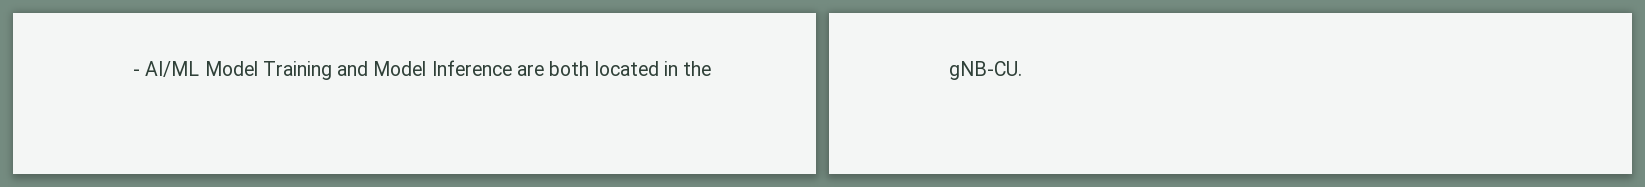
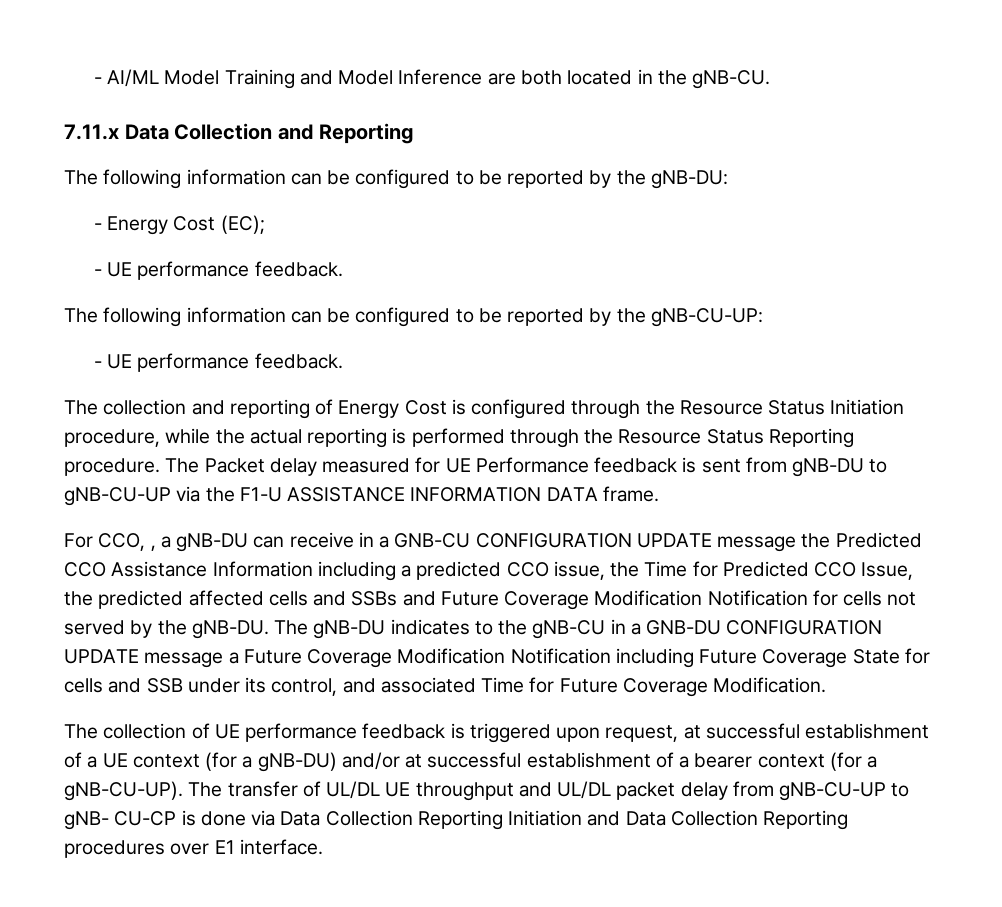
+ 7.11.x Data Collection and Reporting
+ The following information can be configured to be reported by the gNB-DU:
+ - Energy Cost (EC);
+ - UE performance feedback.
+ The following information can be configured to be reported by the gNB-CU-UP:
+ - UE performance feedback.
+ The collection and reporting of Energy Cost is configured through the Resource Status Initiation procedure, while the actual reporting is performed through the Resource Status Reporting procedure. The Packet delay measured for UE Performance feedback is sent from gNB-DU to gNB-CU-UP via the F1-U ASSISTANCE INFORMATION DATA frame.
+ For CCO, , a gNB-DU can receive in a GNB-CU CONFIGURATION UPDATE message the Predicted CCO Assistance Information including a predicted CCO issue, the Time for Predicted CCO Issue, the predicted affected cells and SSBs and Future Coverage Modification Notification for cells not served by the gNB-DU. The gNB-DU indicates to the gNB-CU in a GNB-DU CONFIGURATION UPDATE message a Future Coverage Modification Notification including Future Coverage State for cells and SSB under its control, and associated Time for Future Coverage Modification.
+ The collection of UE performance feedback is triggered upon request, at successful establishment of a UE context (for a gNB-DU) and/or at successful establishment of a bearer context (for a gNB-CU-UP). The transfer of UL/DL UE throughput and UL/DL packet delay from gNB-CU-UP to gNB- CU-CP is done via Data Collection Reporting Initiation and Data Collection Reporting procedures over E1 interface.

